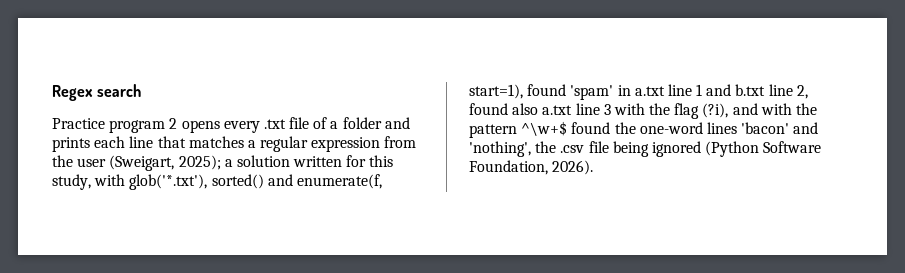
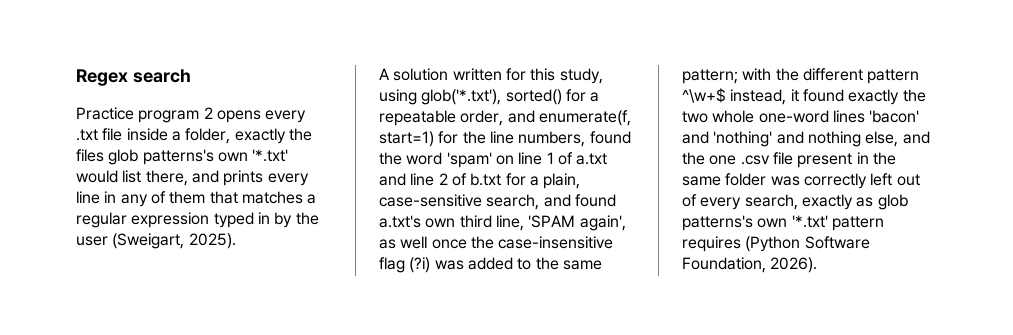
- Practice program 2 opens every .txt file of a folder and prints each line that matches a regular expression from the user (Sweigart, 2025); a solution written for this study, with glob('*.txt'), sorted() and enumerate(f, start=1), found 'spam' in a.txt line 1 and b.txt line 2, found also a.txt line 3 with the flag (?i), and with the pattern ^\w+$ found the one-word lines 'bacon' and 'nothing', the .csv file being ignored (Python Software Foundation, 2026).
+ Practice program 2 opens every .txt file inside a folder, exactly the files glob patterns's own '*.txt' would list there, and prints every line in any of them that matches a regular expression typed in by the user (Sweigart, 2025).
+ A solution written for this study, using glob('*.txt'), sorted() for a repeatable order, and enumerate(f, start=1) for the line numbers, found the word 'spam' on line 1 of a.txt and line 2 of b.txt for a plain, case-sensitive search, and found a.txt's own third line, 'SPAM again', as well once the case-insensitive flag (?i) was added to the same pattern; with the different pattern ^\w+$ instead, it found exactly the two whole one-word lines 'bacon' and 'nothing' and nothing else, and the one .csv file present in the same folder was correctly left out of every search, exactly as glob patterns's own '*.txt' pattern requires (Python Software Foundation, 2026).

